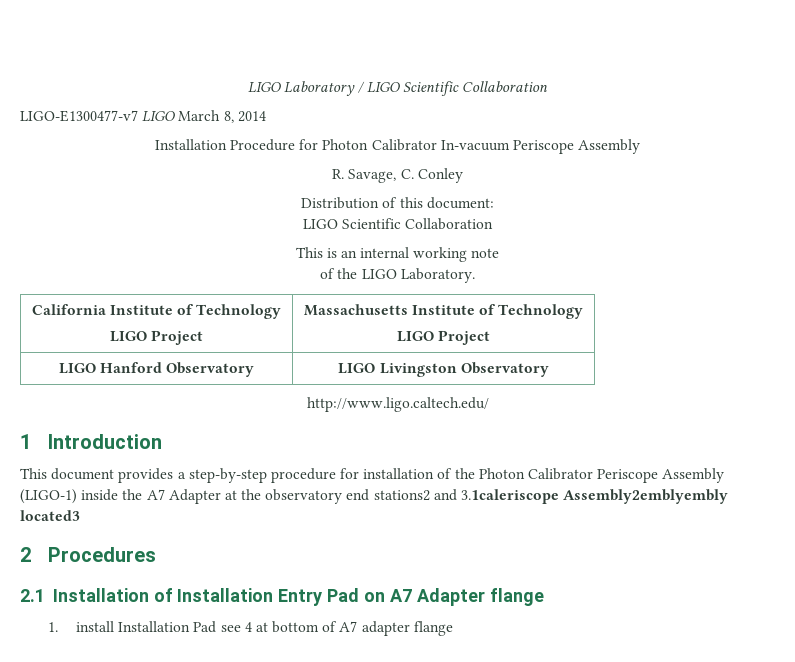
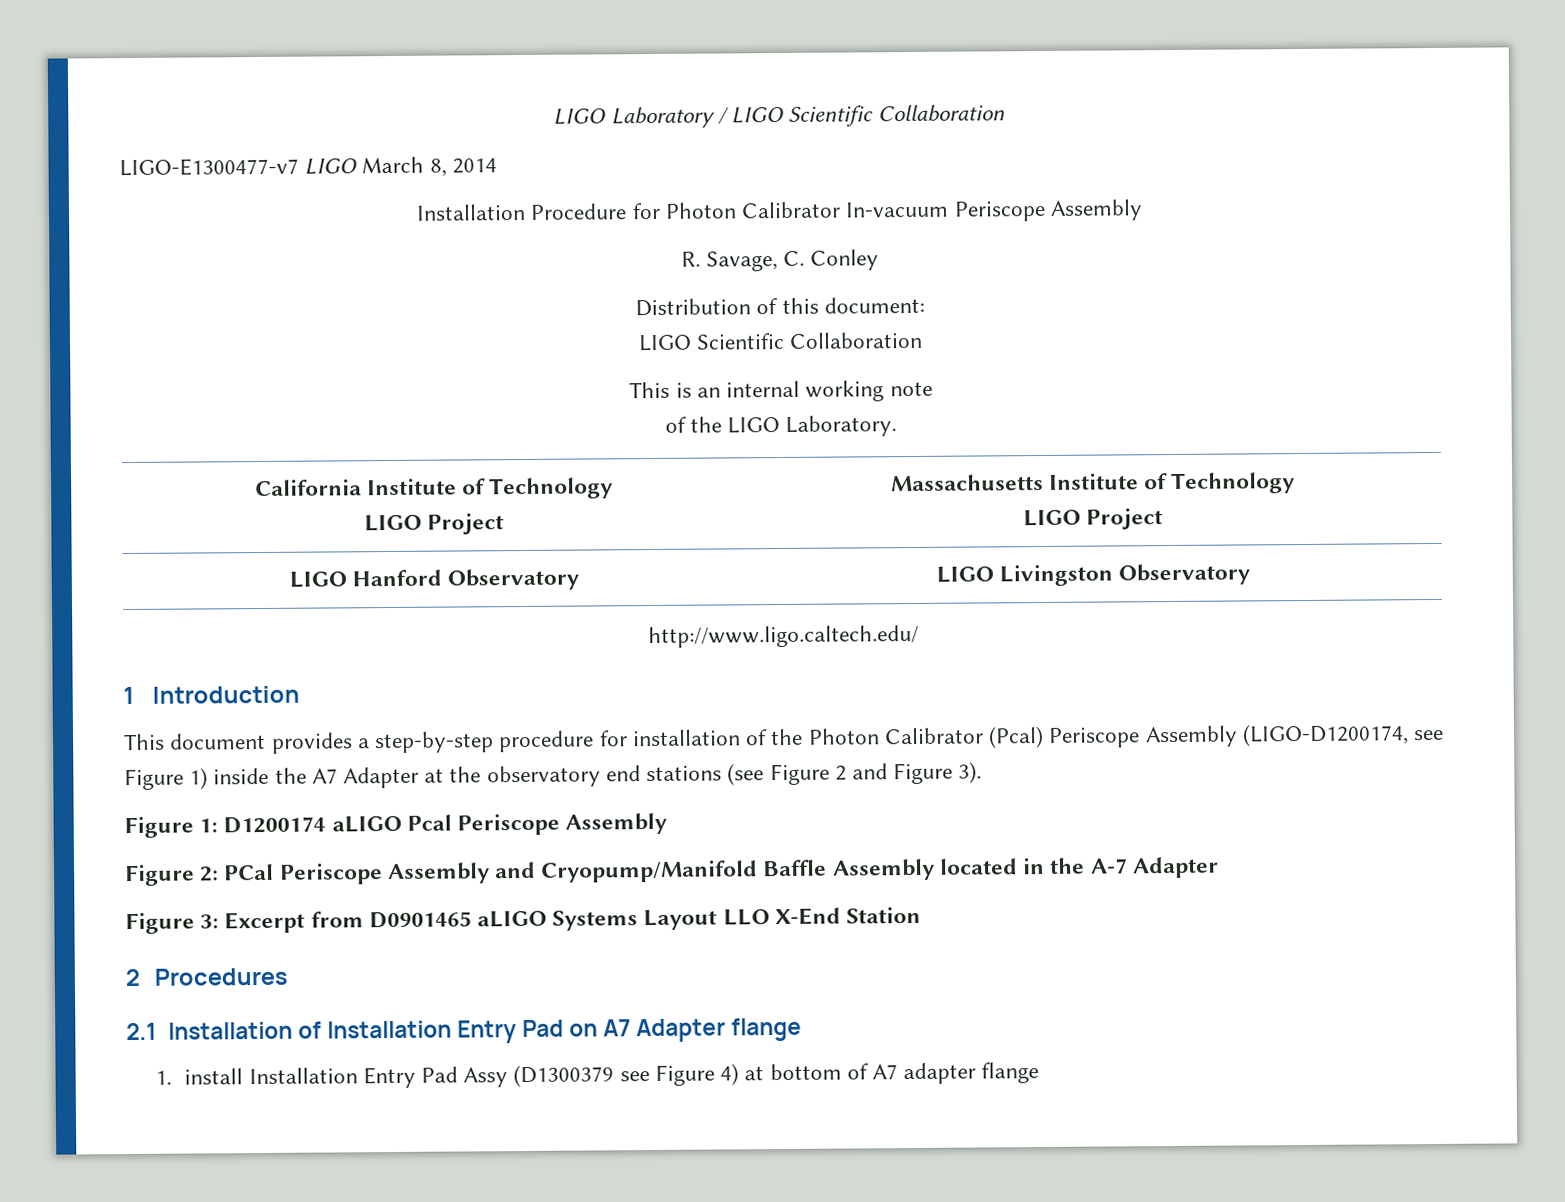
- This document provides a step-by-step procedure for installation of the Photon Calibrator Periscope Assembly (LIGO-1) inside the A7 Adapter at the observatory end stations2 and 3.1caleriscope Assembly2emblyembly located3
+ This document provides a step-by-step procedure for installation of the Photon Calibrator (Pcal) Periscope Assembly (LIGO-D1200174, see Figure 1) inside the A7 Adapter at the observatory end stations (see Figure 2 and Figure 3).
+ Figure 1: D1200174 aLIGO Pcal Periscope Assembly
+ Figure 2: PCal Periscope Assembly and Cryopump/Manifold Baffle Assembly located in the A-7 Adapter
+ Figure 3: Excerpt from D0901465 aLIGO Systems Layout LLO X-End Station
- 1. install Installation Pad see 4 at bottom of A7 adapter flange
+ 1. install Installation Entry Pad Assy (D1300379 see Figure 4) at bottom of A7 adapter flange

